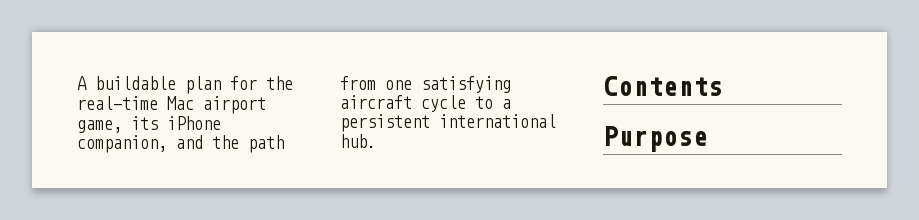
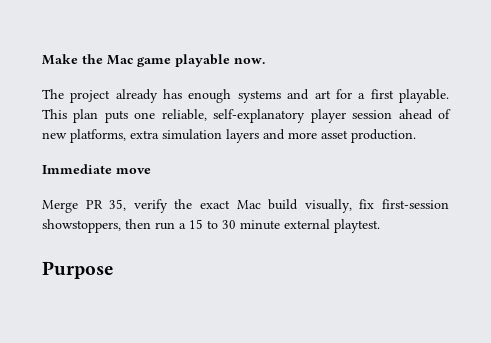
- A buildable plan for the real-time Mac airport game, its iPhone companion, and the path from one satisfying aircraft cycle to a persistent international hub.
- Contents
+ Make the Mac game playable now.
+ The project already has enough systems and art for a first playable. This plan puts one reliable, self-explanatory player session ahead of new platforms, extra simulation layers and more asset production.
+ Immediate move
+ Merge PR 35, verify the exact Mac build visually, fix first-session showstoppers, then run a 15 to 30 minute external playtest.

